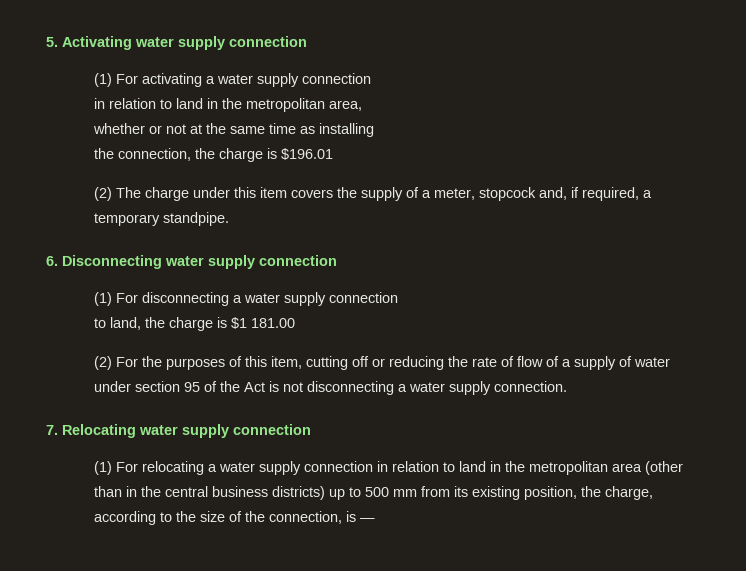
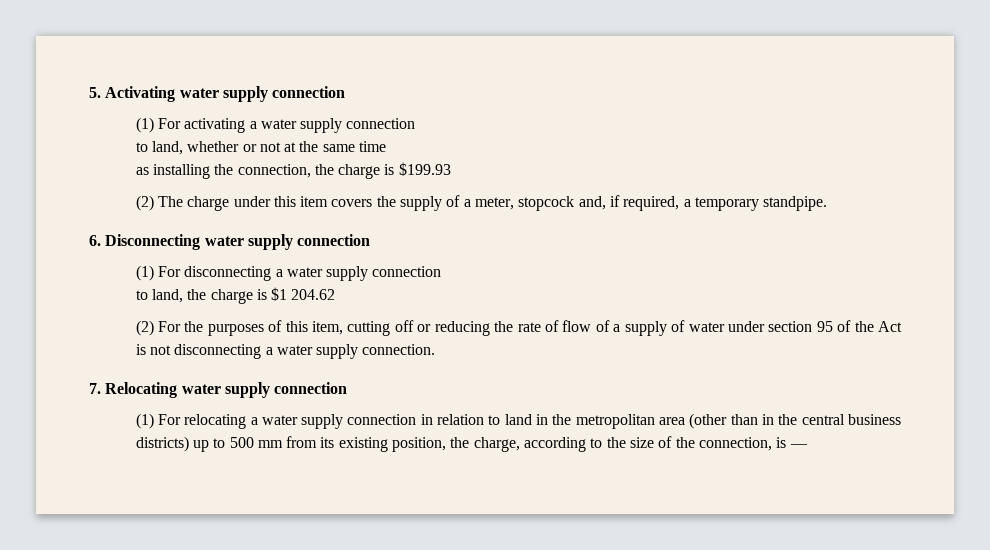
- in relation to land in the metropolitan area,
- whether or not at the same time as installing
- the connection, the charge is $196.01
+ to land, whether or not at the same time
+ as installing the connection, the charge is $199.93
- to land, the charge is $1 181.00
+ to land, the charge is $1 204.62

